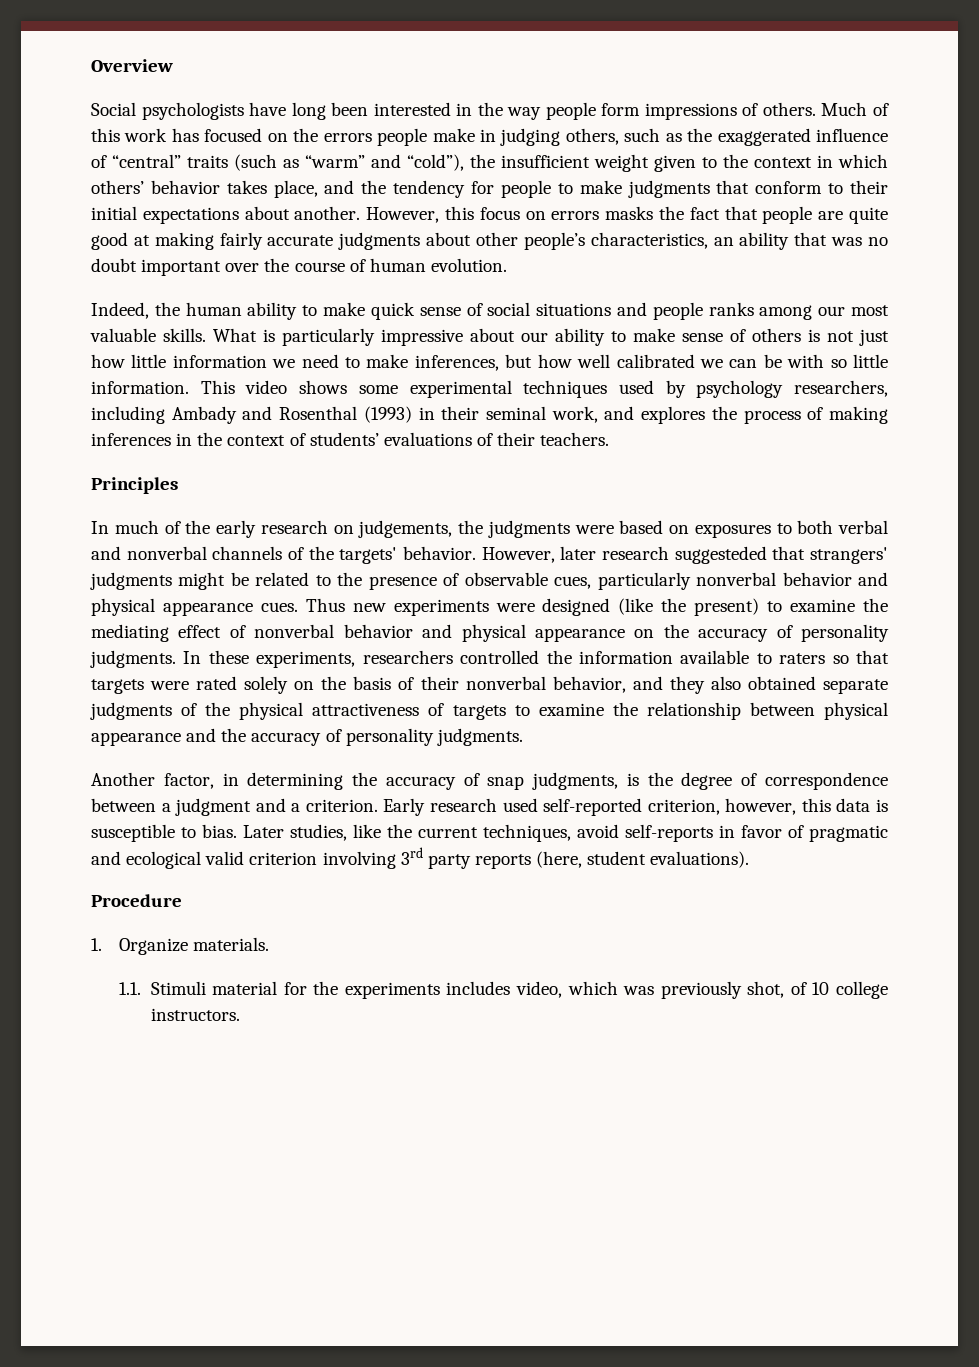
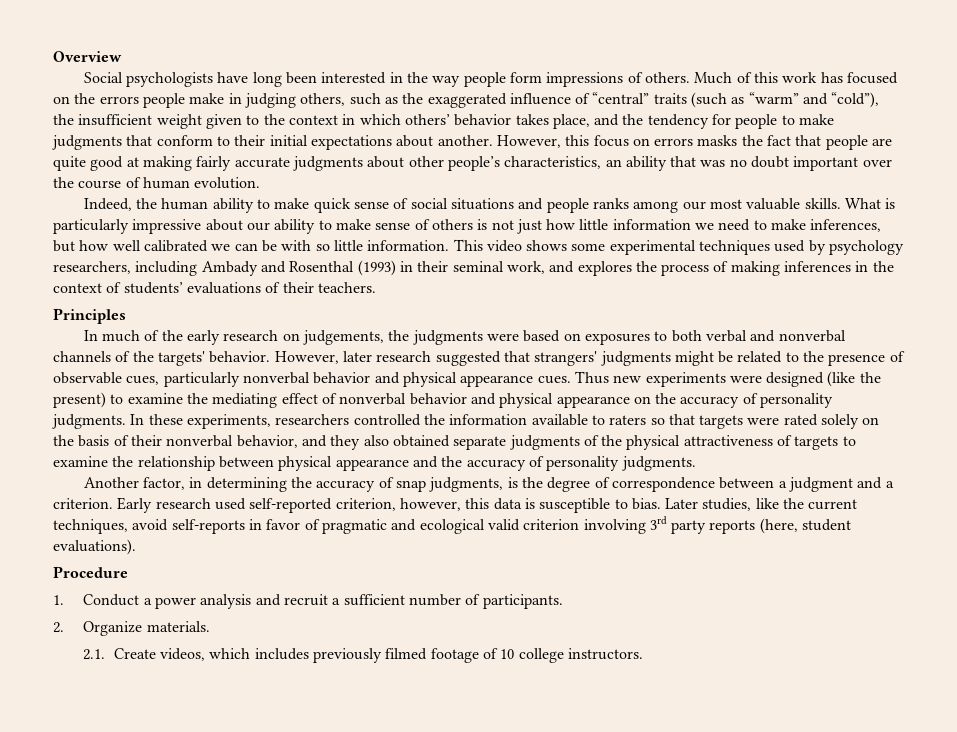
- However, later research suggesteded that strangers' judgments might be related to the presence of observable cues, particularly nonverbal behavior and physical appearance cues.
+ However, later research suggested that strangers' judgments might be related to the presence of observable cues, particularly nonverbal behavior and physical appearance cues.
- 1. Organize materials.
- 1.1. Stimuli material for the experiments includes video, which was previously shot, of 10 college instructors.
+ 1. Conduct a power analysis and recruit a sufficient number of participants.
+ 2. Organize materials.
+ 2.1. Create videos, which includes previously filmed footage of 10 college instructors.

